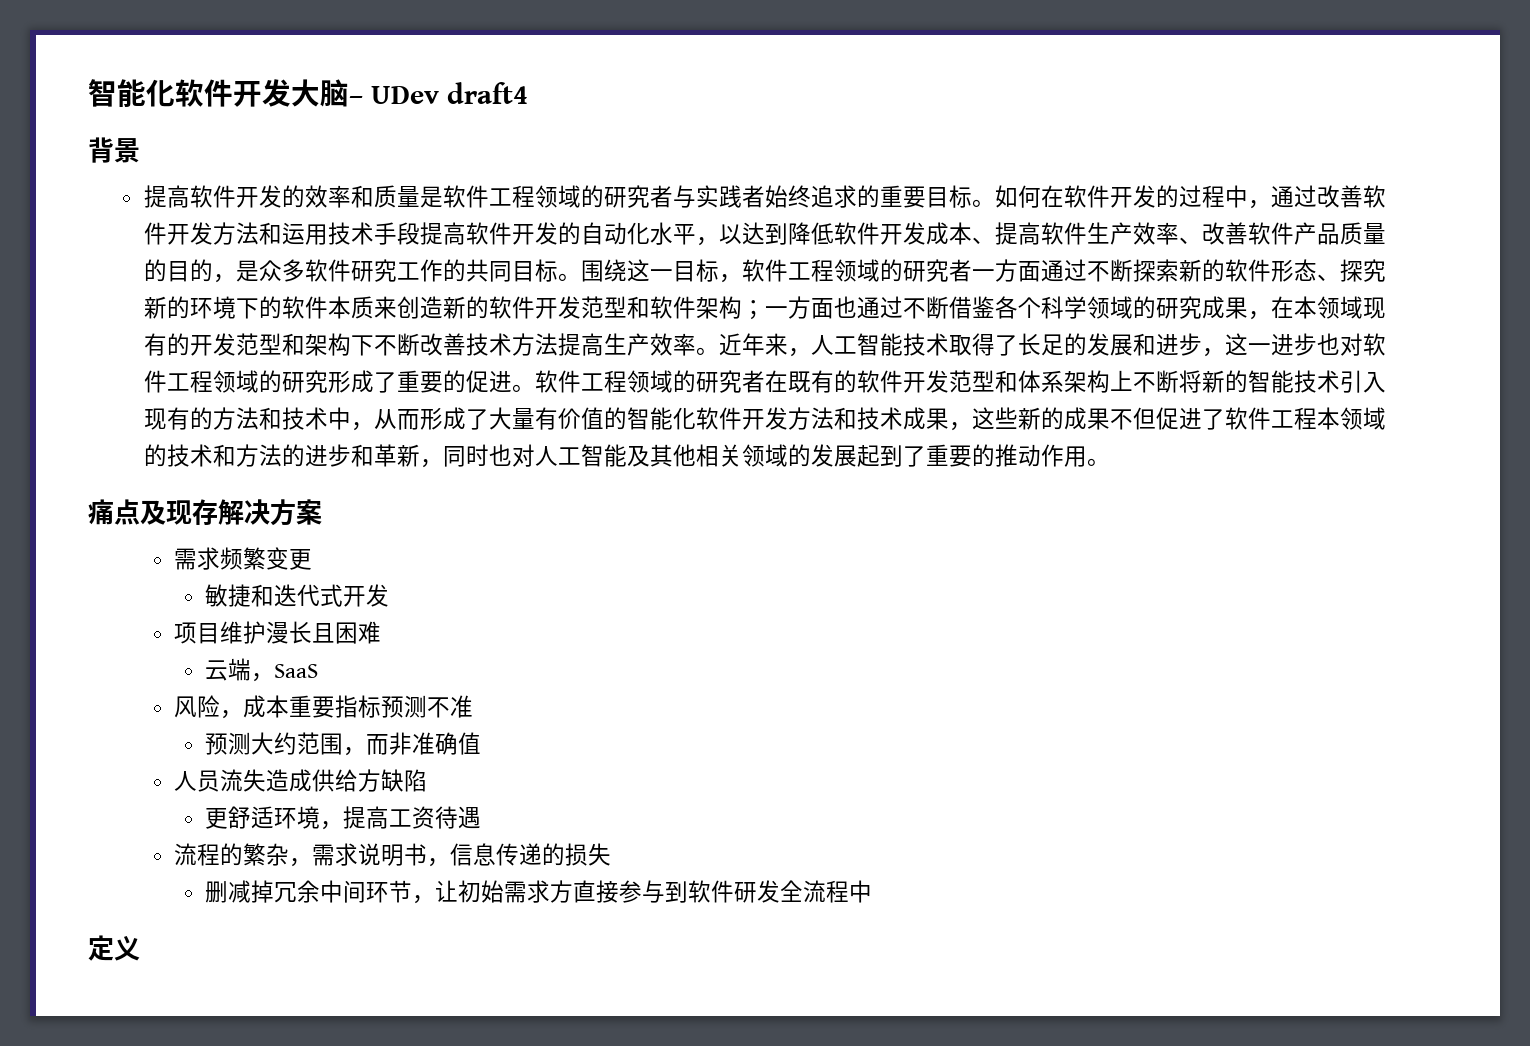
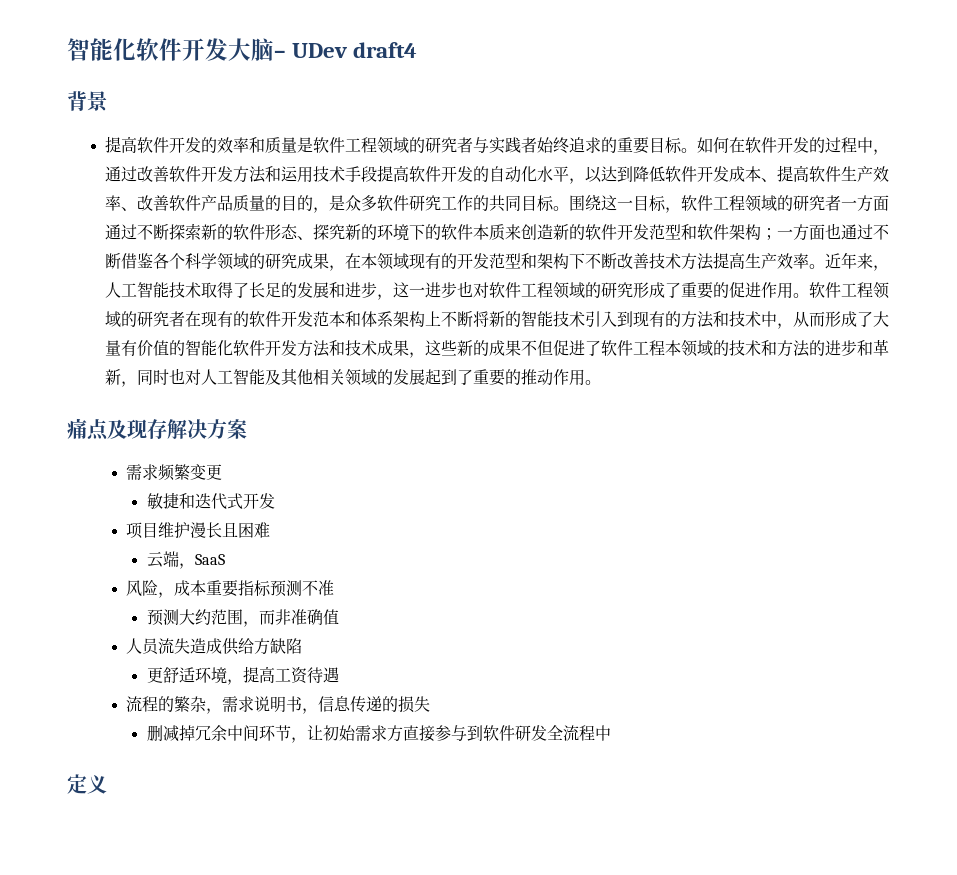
- 近年来，人工智能技术取得了长足的发展和进步，这一进步也对软件工程领域的研究形成了重要的促进。
+ 近年来，人工智能技术取得了长足的发展和进步，这一进步也对软件工程领域的研究形成了重要的促进作用。
- 软件工程领域的研究者在既有的软件开发范型和体系架构上不断将新的智能技术引入现有的方法和技术中，从而形成了大量有价值的智能化软件开发方法和技术成果，这些新的成果不但促进了软件工程本领域的技术和方法的进步和革新，同时也对人工智能及其他相关领域的发展起到了重要的推动作用。
+ 软件工程领域的研究者在现有的软件开发范本和体系架构上不断将新的智能技术引入到现有的方法和技术中，从而形成了大量有价值的智能化软件开发方法和技术成果，这些新的成果不但促进了软件工程本领域的技术和方法的进步和革新，同时也对人工智能及其他相关领域的发展起到了重要的推动作用。

